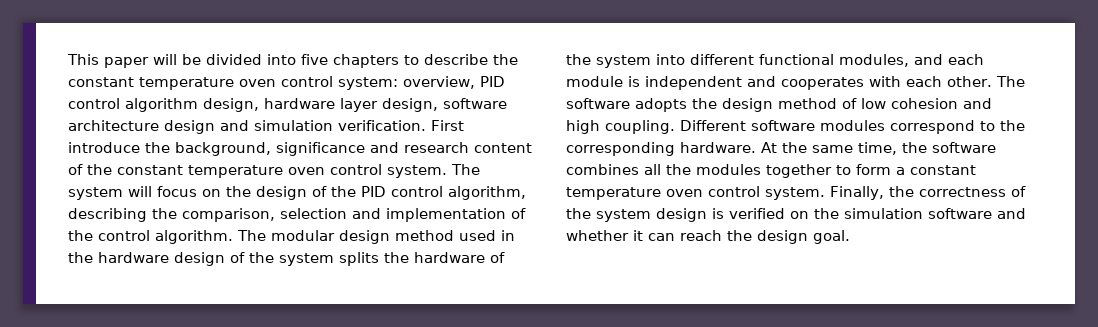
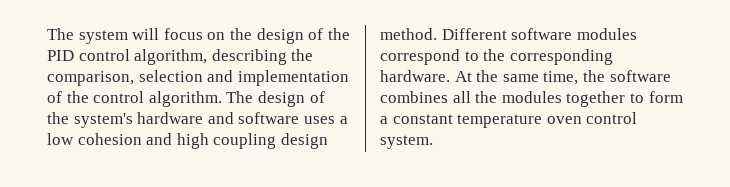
- This paper will be divided into five chapters to describe the constant temperature oven control system: overview, PID control algorithm design, hardware layer design, software architecture design and simulation verification. First introduce the background, significance and research content of the constant temperature oven control system.
- The modular design method used in the hardware design of the system splits the hardware of the system into different functional modules, and each module is independent and cooperates with each other. The software adopts the design method of low cohesion and high coupling.
+ The design of the system's hardware and software uses a low cohesion and high coupling design method.
- Finally, the correctness of the system design is verified on the simulation software and whether it can reach the design goal.

